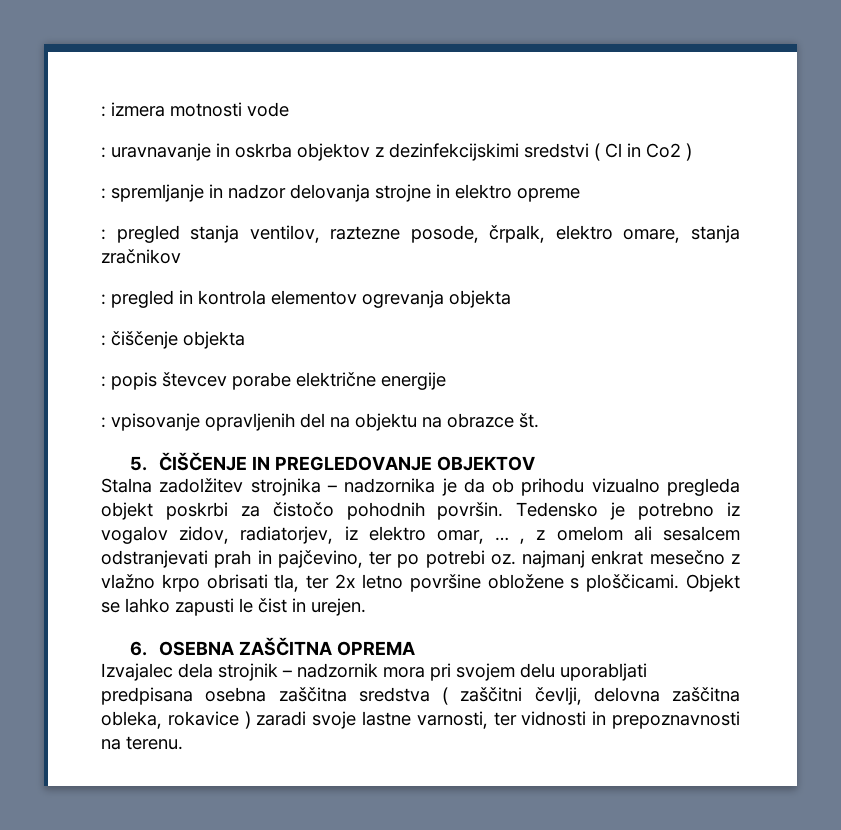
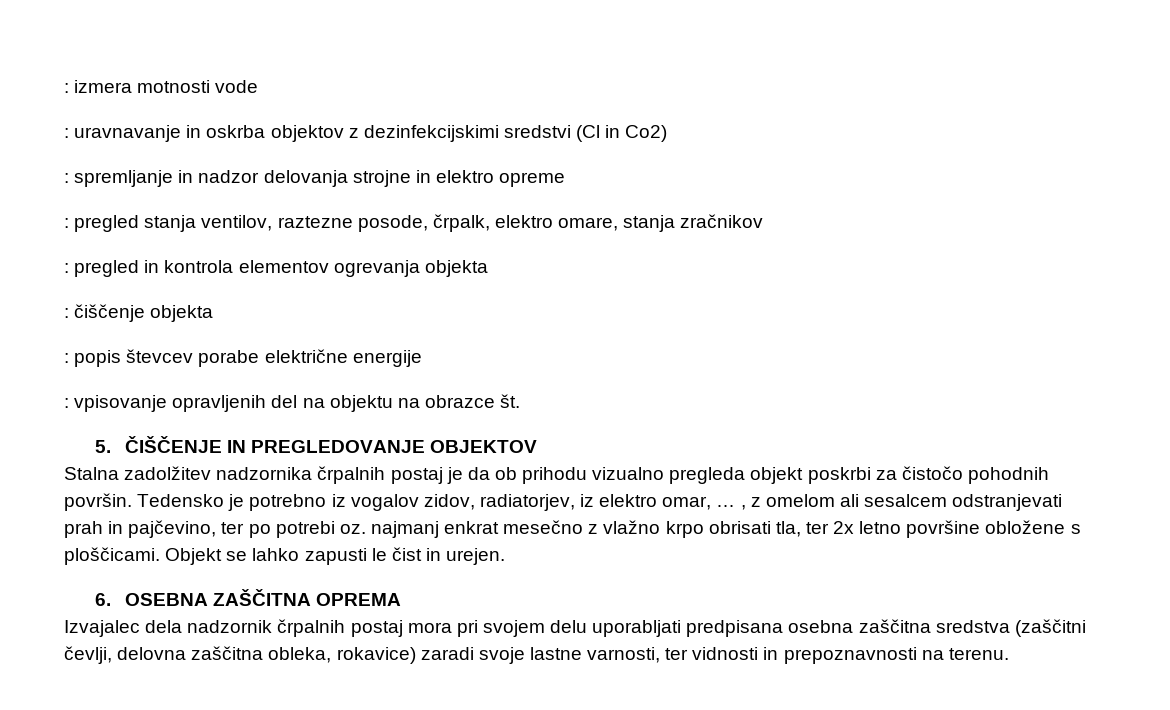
- : uravnavanje in oskrba objektov z dezinfekcijskimi sredstvi ( Cl in Co2 )
+ : uravnavanje in oskrba objektov z dezinfekcijskimi sredstvi (Cl in Co2)
- Stalna zadolžitev strojnika – nadzornika je da ob prihodu vizualno pregleda objekt poskrbi za čistočo pohodnih površin.
+ Stalna zadolžitev nadzornika črpalnih postaj je da ob prihodu vizualno pregleda objekt poskrbi za čistočo pohodnih površin.
- Izvajalec dela strojnik – nadzornik mora pri svojem delu uporabljati predpisana osebna zaščitna sredstva ( zaščitni čevlji, delovna zaščitna obleka, rokavice ) zaradi svoje lastne varnosti, ter vidnosti in prepoznavnosti na terenu.
+ Izvajalec dela nadzornik črpalnih postaj mora pri svojem delu uporabljati predpisana osebna zaščitna sredstva (zaščitni čevlji, delovna zaščitna obleka, rokavice) zaradi svoje lastne varnosti, ter vidnosti in prepoznavnosti na terenu.

